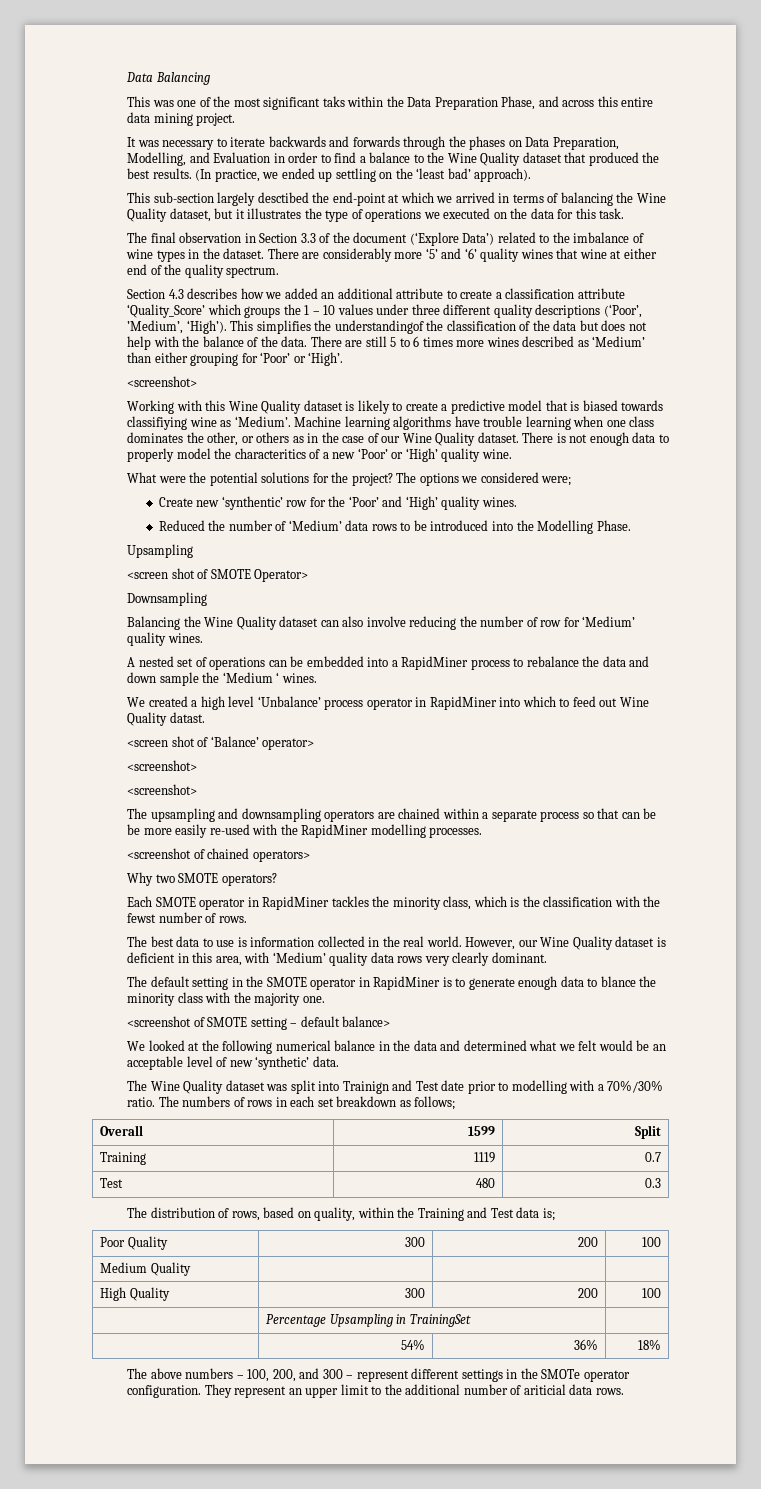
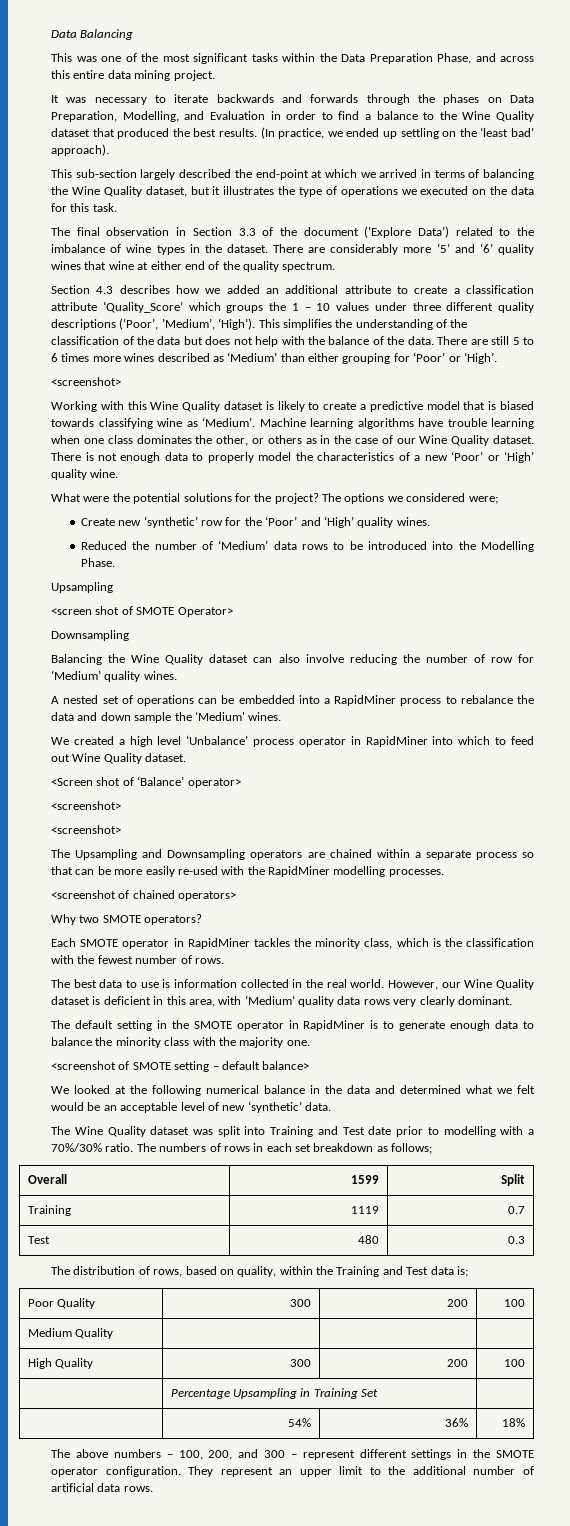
- This was one of the most significant taks within the Data Preparation Phase, and across this entire data mining project.
+ This was one of the most significant tasks within the Data Preparation Phase, and across this entire data mining project.
- This sub-section largely desctibed the end-point at which we arrived in terms of balancing the Wine Quality dataset, but it illustrates the type of operations we executed on the data for this task.
+ This sub-section largely described the end-point at which we arrived in terms of balancing the Wine Quality dataset, but it illustrates the type of operations we executed on the data for this task.
- This simplifies the understandingof the classification of the data but does not help with the balance of the data.
+ This simplifies the understanding of the classification of the data but does not help with the balance of the data.
- Working with this Wine Quality dataset is likely to create a predictive model that is biased towards classifiying wine as ‘Medium’.
+ Working with this Wine Quality dataset is likely to create a predictive model that is biased towards classifying wine as ‘Medium’.
- There is not enough data to properly model the characteritics of a new ‘Poor’ or ‘High’ quality wine.
+ There is not enough data to properly model the characteristics of a new ‘Poor’ or ‘High’ quality wine.
- Create new ‘synthentic’ row for the ‘Poor’ and ‘High’ quality wines.
+ Create new ‘synthetic’ row for the ‘Poor’ and ‘High’ quality wines.
- A nested set of operations can be embedded into a RapidMiner process to rebalance the data and down sample the ‘Medium ‘ wines.
+ A nested set of operations can be embedded into a RapidMiner process to rebalance the data and down sample the ‘Medium' wines.
- We created a high level ‘Unbalance’ process operator in RapidMiner into which to feed out Wine Quality datast.
- <screen shot of ‘Balance’ operator>
+ We created a high level ‘Unbalance’ process operator in RapidMiner into which to feed out Wine Quality dataset.
+ <Screen shot of ‘Balance’ operator>
- The upsampling and downsampling operators are chained within a separate process so that can be be more easily re-used with the RapidMiner modelling processes.
+ The Upsampling and Downsampling operators are chained within a separate process so that can be more easily re-used with the RapidMiner modelling processes.
- Each SMOTE operator in RapidMiner tackles the minority class, which is the classification with the fewst number of rows.
+ Each SMOTE operator in RapidMiner tackles the minority class, which is the classification with the fewest number of rows.
- The default setting in the SMOTE operator in RapidMiner is to generate enough data to blance the minority class with the majority one.
+ The default setting in the SMOTE operator in RapidMiner is to generate enough data to balance the minority class with the majority one.
- The Wine Quality dataset was split into Trainign and Test date prior to modelling with a 70%/30% ratio.
+ The Wine Quality dataset was split into Training and Test date prior to modelling with a 70%/30% ratio.
- | Percentage Upsampling in TrainingSet |
+ | Percentage Upsampling in Training Set |
- The above numbers – 100, 200, and 300 – represent different settings in the SMOTe operator configuration.
+ The above numbers – 100, 200, and 300 – represent different settings in the SMOTE operator configuration.
- They represent an upper limit to the additional number of ariticial data rows.
+ They represent an upper limit to the additional number of artificial data rows.

